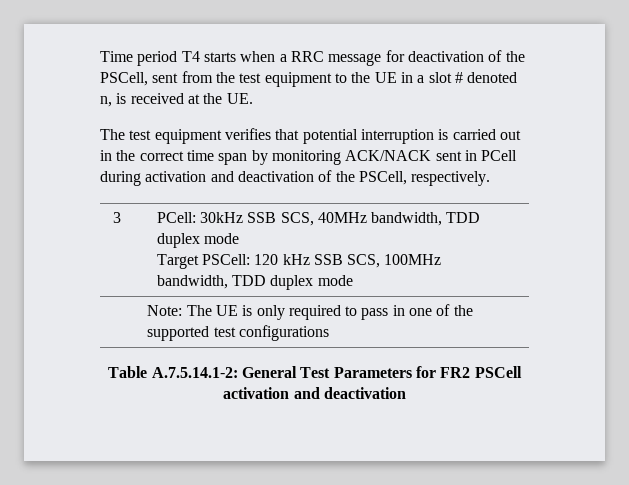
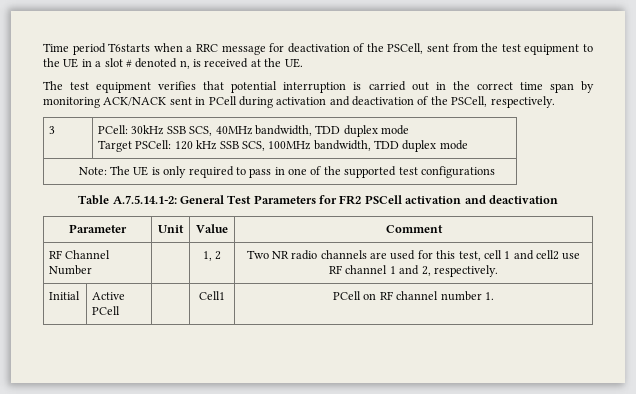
- Time period T4 starts when a RRC message for deactivation of the PSCell, sent from the test equipment to the UE in a slot # denoted n, is received at the UE.
+ Time period T6starts when a RRC message for deactivation of the PSCell, sent from the test equipment to the UE in a slot # denoted n, is received at the UE.
+ Parameter | Unit | Value | Comment
+ RF Channel Number | | 1, 2 | Two NR radio channels are used for this test, cell 1 and cell2 use RF channel 1 and 2, respectively.
+ Initial | Active PCell | | Cell1 | PCell on RF channel number 1.

